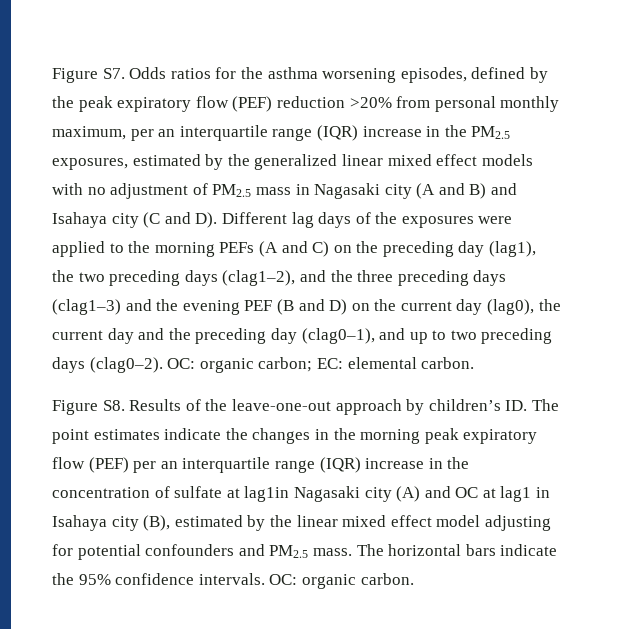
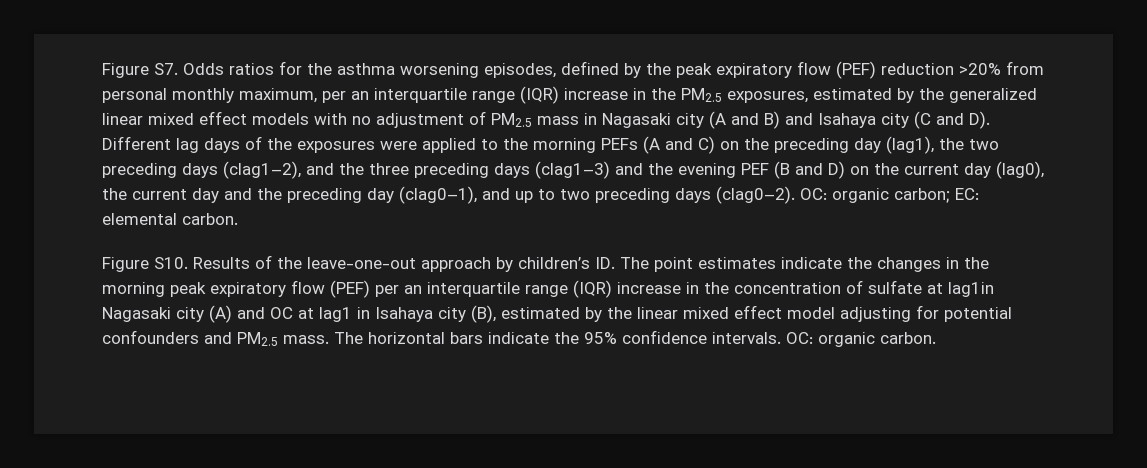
- Figure S8. Results of the leave-one-out approach by children’s ID. The point estimates indicate the changes in the morning peak expiratory flow (PEF) per an interquartile range (IQR) increase in the concentration of sulfate at lag1in Nagasaki city (A) and OC at lag1 in Isahaya city (B), estimated by the linear mixed effect model adjusting for potential confounders and PM2.5 mass.
+ Figure S10. Results of the leave-one-out approach by children’s ID. The point estimates indicate the changes in the morning peak expiratory flow (PEF) per an interquartile range (IQR) increase in the concentration of sulfate at lag1in Nagasaki city (A) and OC at lag1 in Isahaya city (B), estimated by the linear mixed effect model adjusting for potential confounders and PM2.5 mass.

